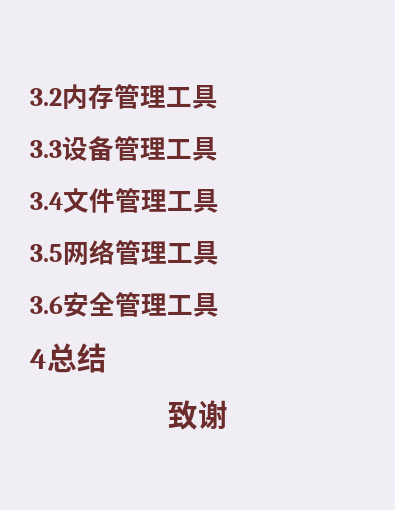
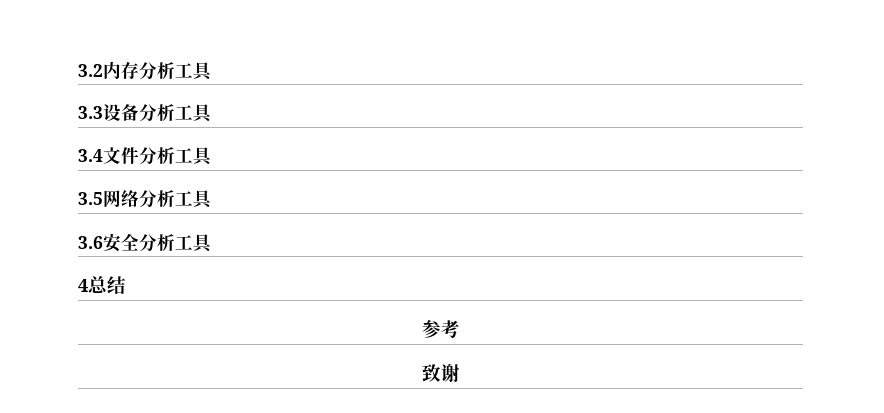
- 3.2内存管理工具
+ 3.2内存分析工具
- 3.3设备管理工具
+ 3.3设备分析工具
- 3.4文件管理工具
+ 3.4文件分析工具
- 3.5网络管理工具
+ 3.5网络分析工具
- 3.6安全管理工具
+ 3.6安全分析工具
+ 参考

